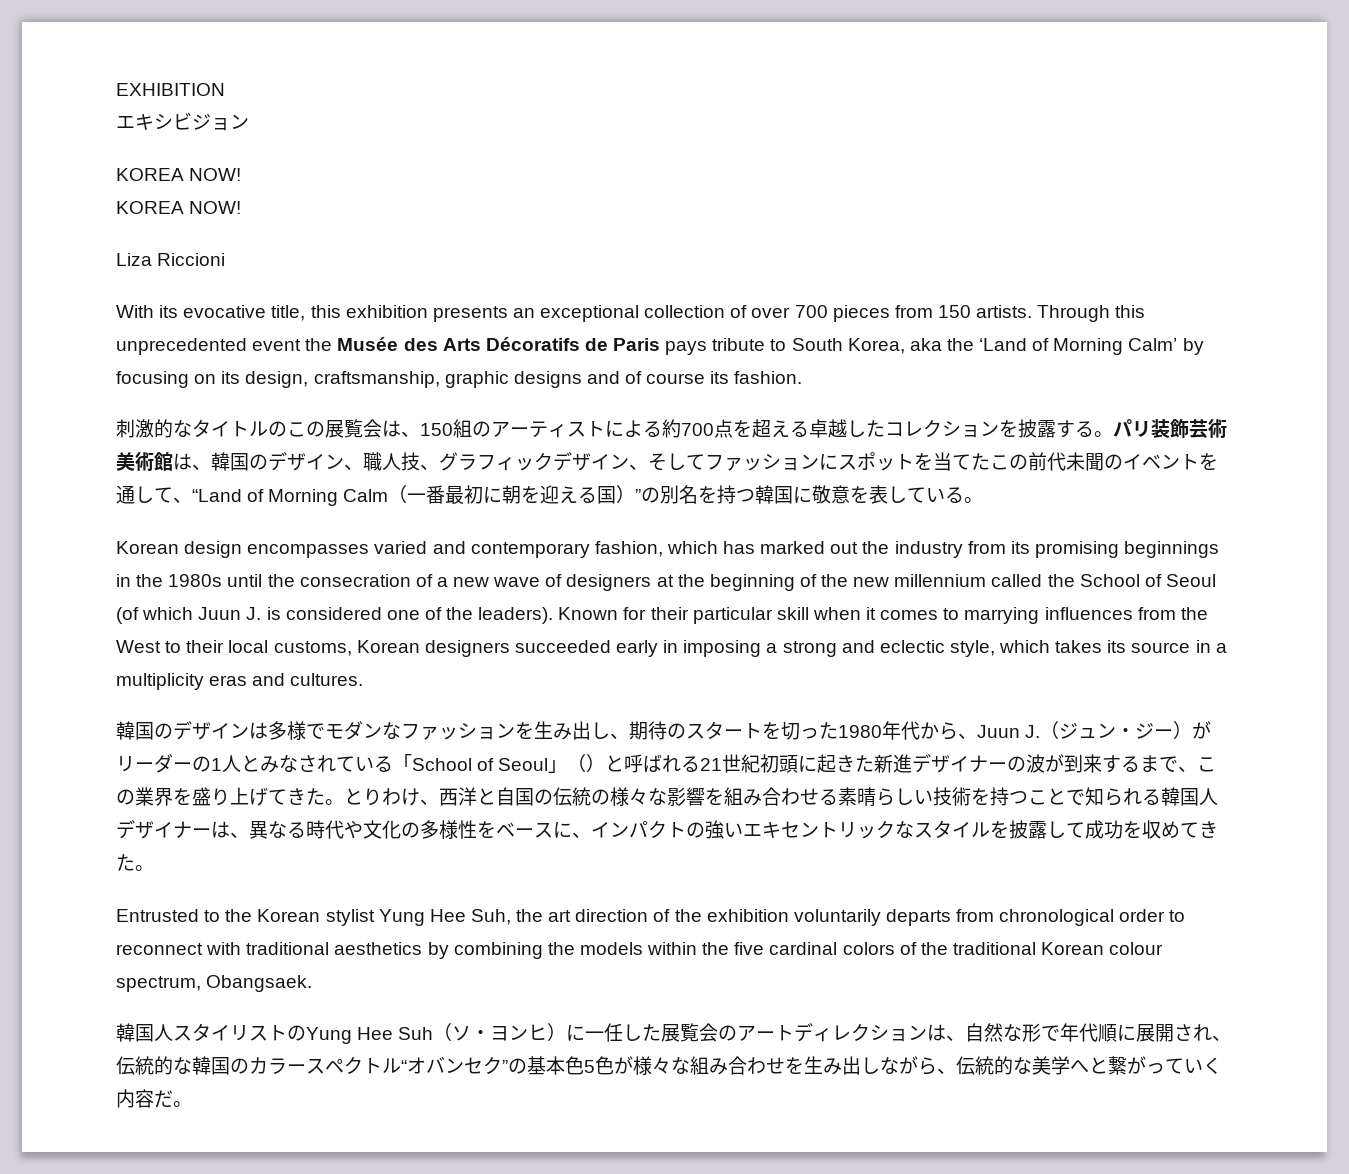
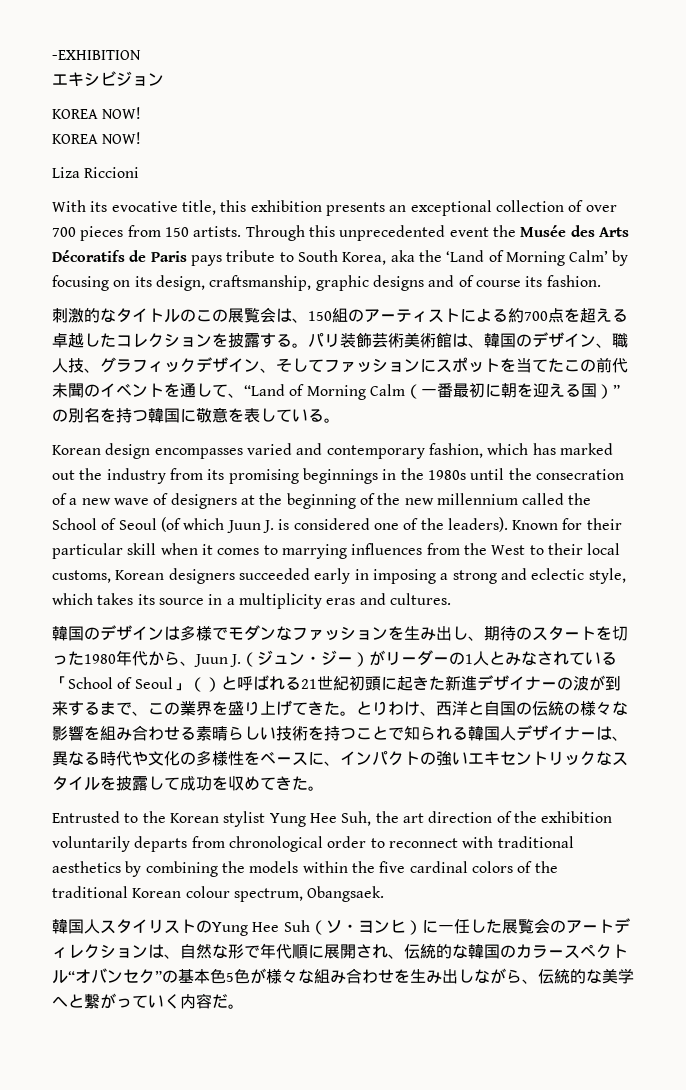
- EXHIBITION
+ -EXHIBITION

